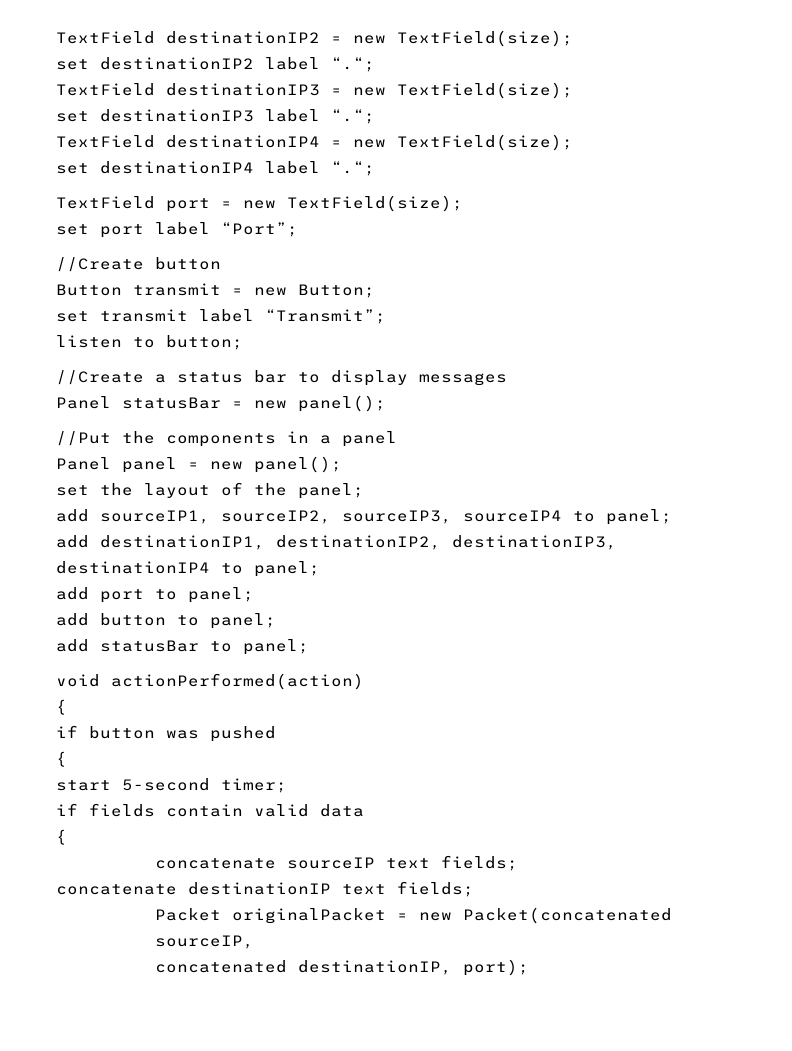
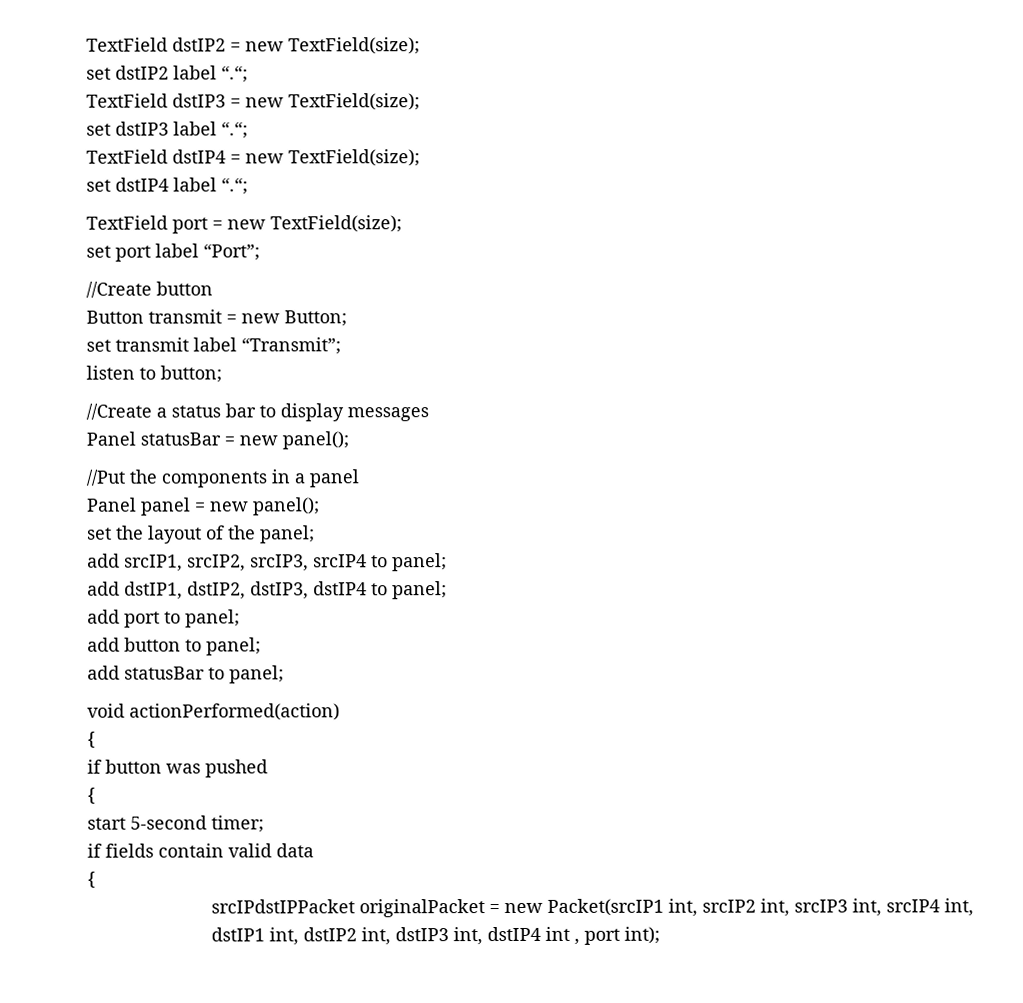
- TextField destinationIP2 = new TextField(size);
- set destinationIP2 label “.“;
- TextField destinationIP3 = new TextField(size);
- set destinationIP3 label “.“;
- TextField destinationIP4 = new TextField(size);
- set destinationIP4 label “.“;
+ TextField dstIP2 = new TextField(size);
+ set dstIP2 label “.“;
+ TextField dstIP3 = new TextField(size);
+ set dstIP3 label “.“;
+ TextField dstIP4 = new TextField(size);
+ set dstIP4 label “.“;
- add sourceIP1, sourceIP2, sourceIP3, sourceIP4 to panel;
- add destinationIP1, destinationIP2, destinationIP3, destinationIP4 to panel;
+ add srcIP1, srcIP2, srcIP3, srcIP4 to panel;
+ add dstIP1, dstIP2, dstIP3, dstIP4 to panel;
- concatenate sourceIP text fields;
- concatenate destinationIP text fields;
- Packet originalPacket = new Packet(concatenated sourceIP,
- concatenated destinationIP, port);
+ srcIPdstIPPacket originalPacket = new Packet(srcIP1 int, srcIP2 int, srcIP3 int, srcIP4 int, dstIP1 int, dstIP2 int, dstIP3 int, dstIP4 int , port int);

